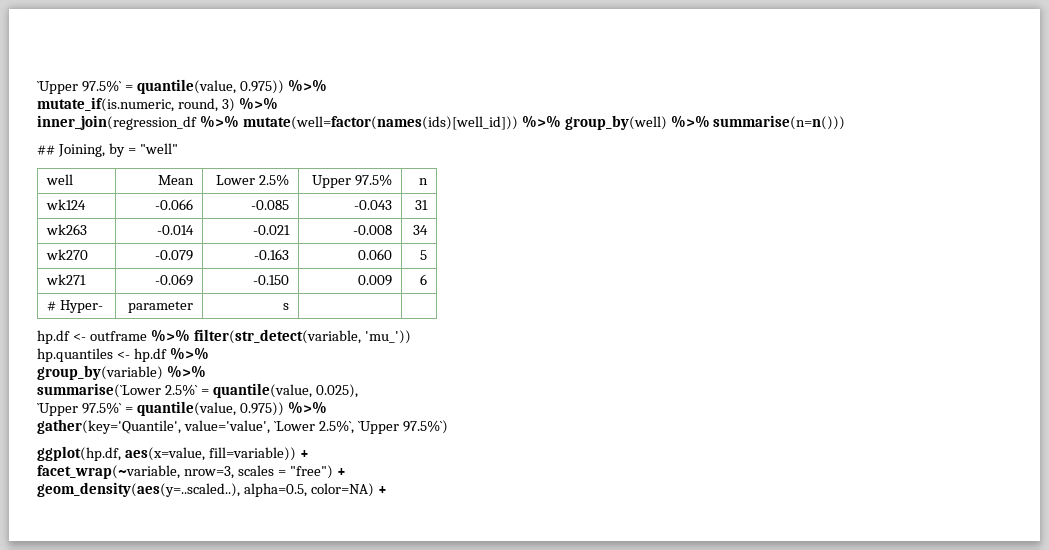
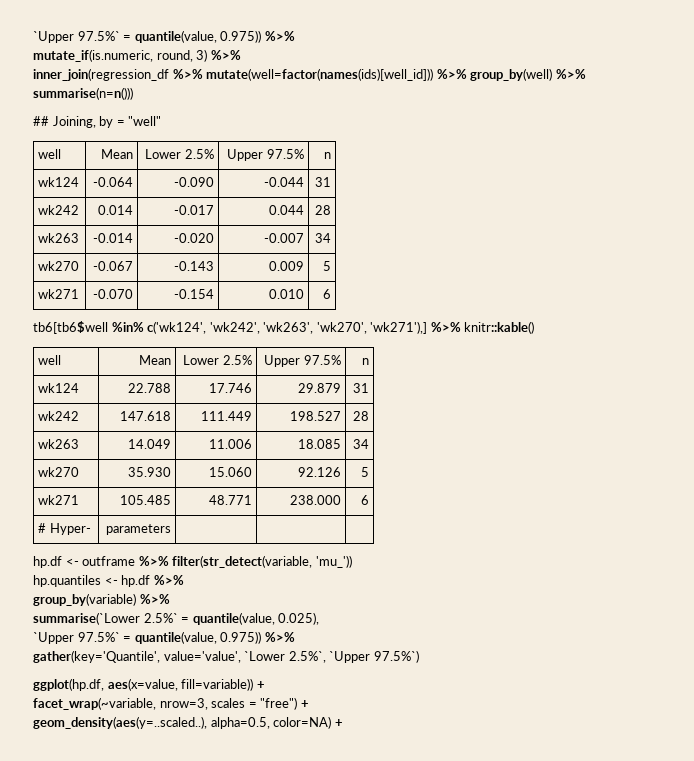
- wk124 | -0.066 | -0.085 | -0.043 | 31
+ wk124 | -0.064 | -0.090 | -0.044 | 31
+ wk242 | 0.014 | -0.017 | 0.044 | 28
- wk263 | -0.014 | -0.021 | -0.008 | 34
- wk270 | -0.079 | -0.163 | 0.060 | 5
- wk271 | -0.069 | -0.150 | 0.009 | 6
+ wk263 | -0.014 | -0.020 | -0.007 | 34
+ wk270 | -0.067 | -0.143 | 0.009 | 5
+ wk271 | -0.070 | -0.154 | 0.010 | 6
+ tb6[tb6$well %in% c('wk124', 'wk242', 'wk263', 'wk270', 'wk271'),] %>% knitr::kable()
+ well | Mean | Lower 2.5% | Upper 97.5% | n
+ wk124 | 22.788 | 17.746 | 29.879 | 31
+ wk242 | 147.618 | 111.449 | 198.527 | 28
+ wk263 | 14.049 | 11.006 | 18.085 | 34
+ wk270 | 35.930 | 15.060 | 92.126 | 5
+ wk271 | 105.485 | 48.771 | 238.000 | 6
- # Hyper- | parameter | s | |
+ # Hyper- | parameters | | |

